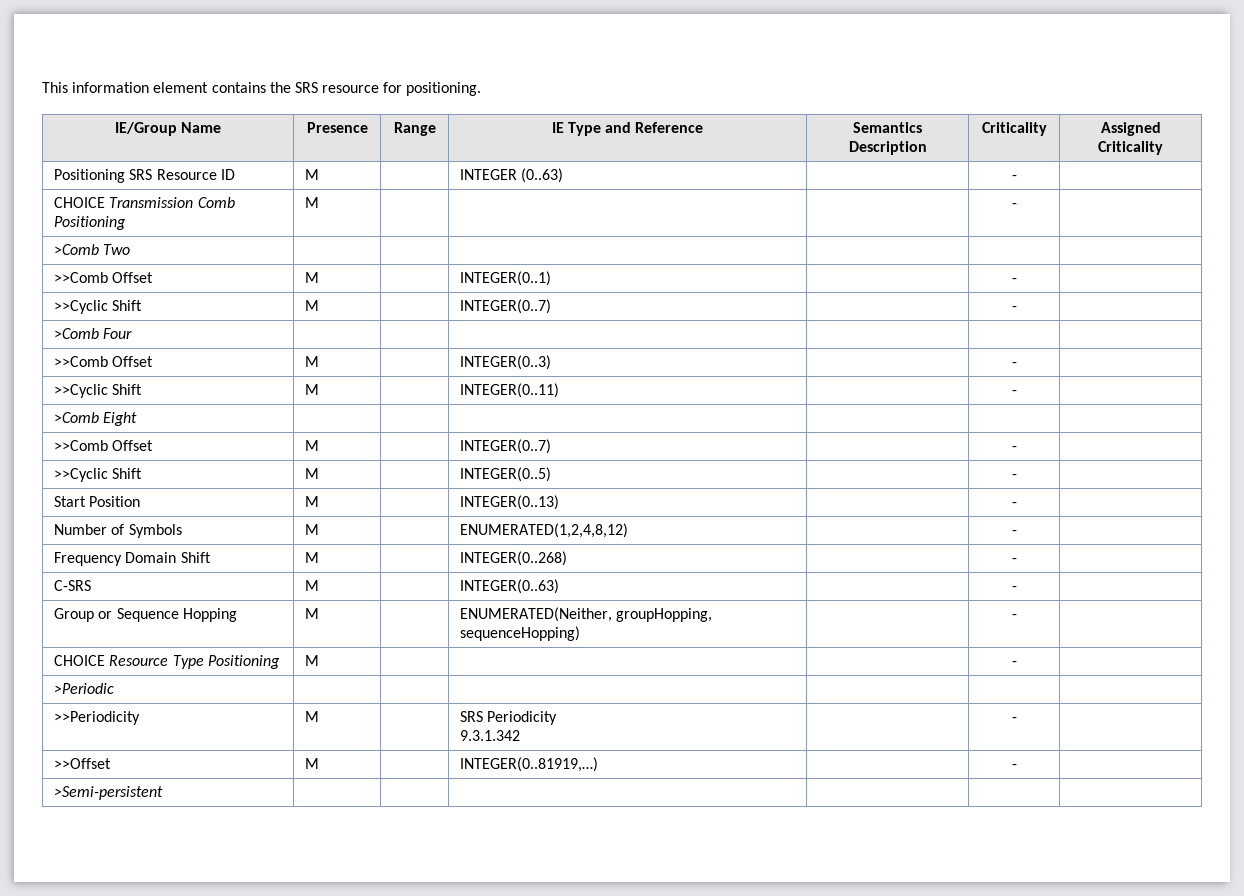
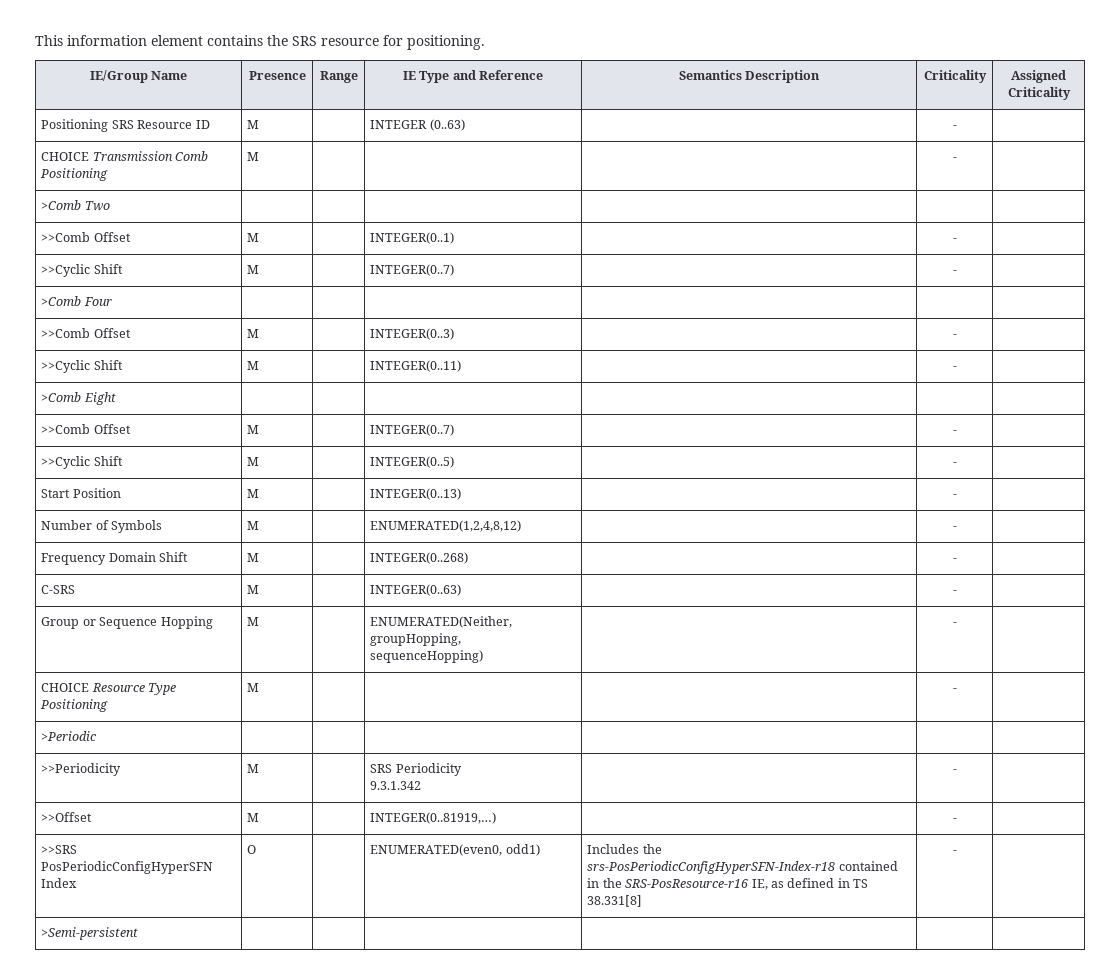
+ >>SRS PosPeriodicConfigHyperSFN Index | O | | ENUMERATED(even0, odd1) | Includes the srs-PosPeriodicConfigHyperSFN-Index-r18 contained in the SRS-PosResource-r16 IE, as defined in TS 38.331[8] | - |

